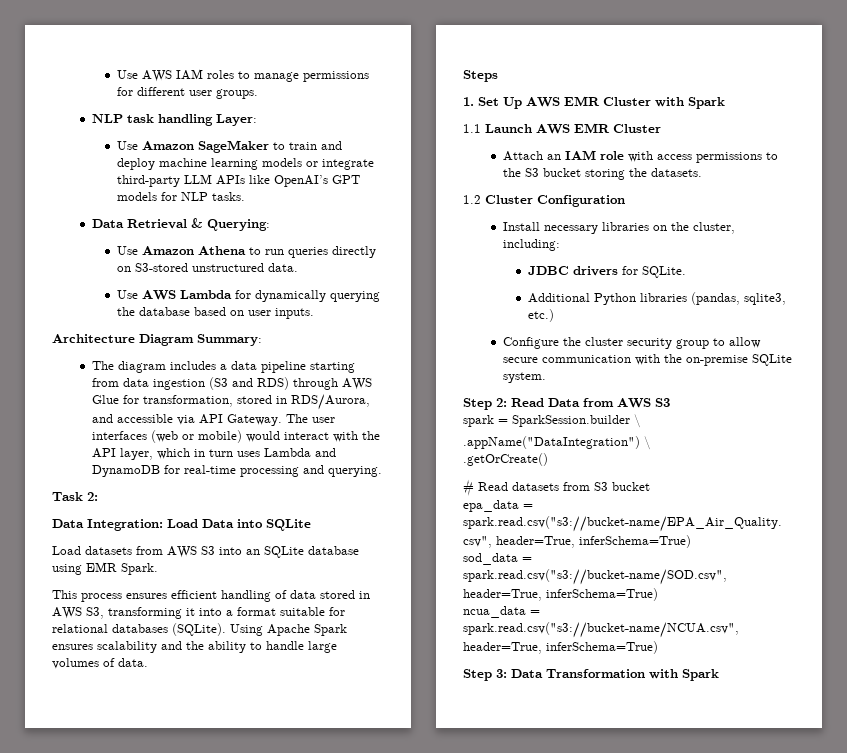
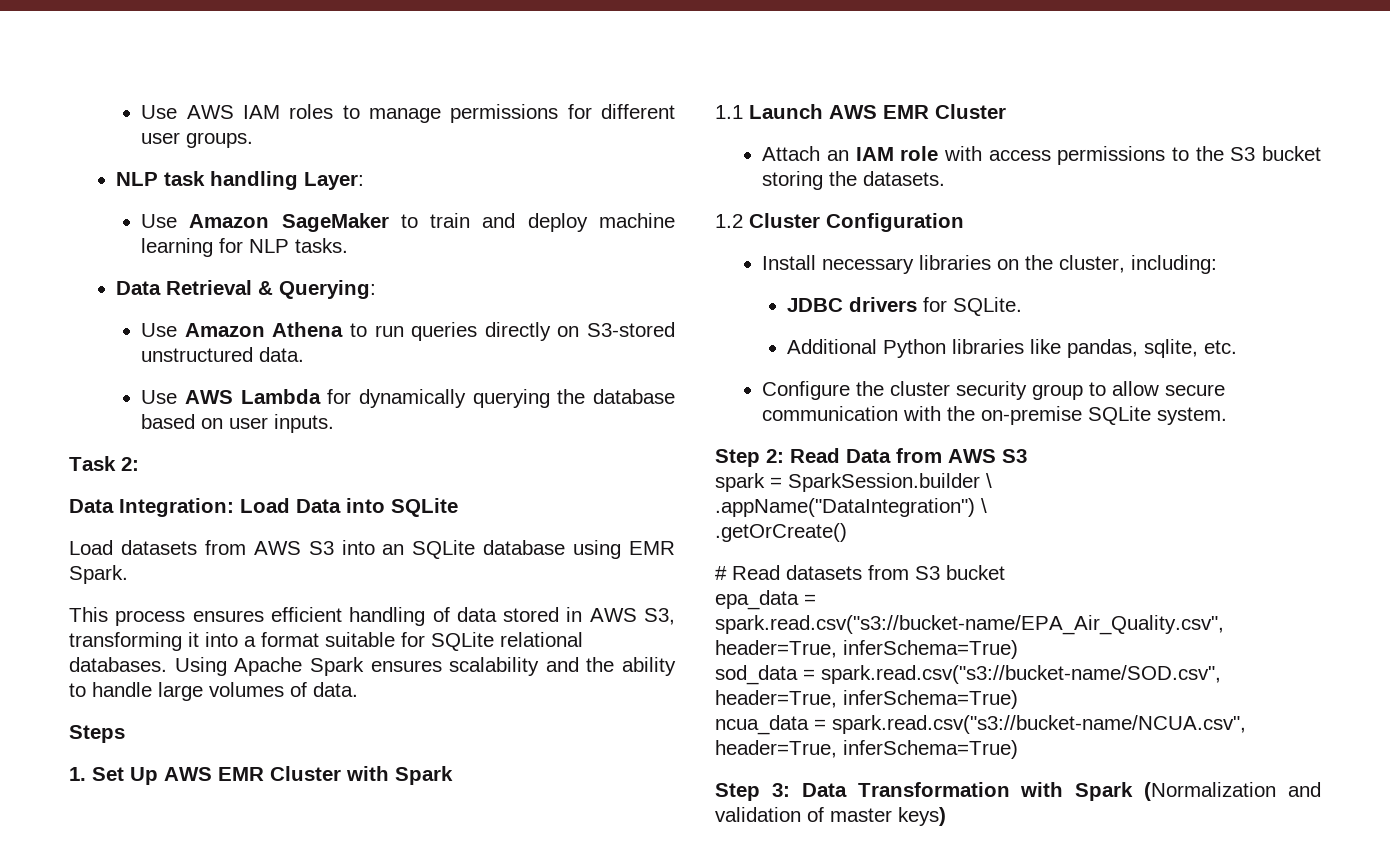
- Use Amazon SageMaker to train and deploy machine learning models or integrate third-party LLM APIs like OpenAI’s GPT models for NLP tasks.
+ Use Amazon SageMaker to train and deploy machine learning for NLP tasks.
- Architecture Diagram Summary:
- The diagram includes a data pipeline starting from data ingestion (S3 and RDS) through AWS Glue for transformation, stored in RDS/Aurora, and accessible via API Gateway. The user interfaces (web or mobile) would interact with the API layer, which in turn uses Lambda and DynamoDB for real-time processing and querying.
- This process ensures efficient handling of data stored in AWS S3, transforming it into a format suitable for relational databases (SQLite).
+ This process ensures efficient handling of data stored in AWS S3, transforming it into a format suitable for SQLite relational databases.
- Additional Python libraries (pandas, sqlite3, etc.)
+ Additional Python libraries like pandas, sqlite, etc.
- Step 3: Data Transformation with Spark
+ Step 3: Data Transformation with Spark (Normalization and validation of master keys)

